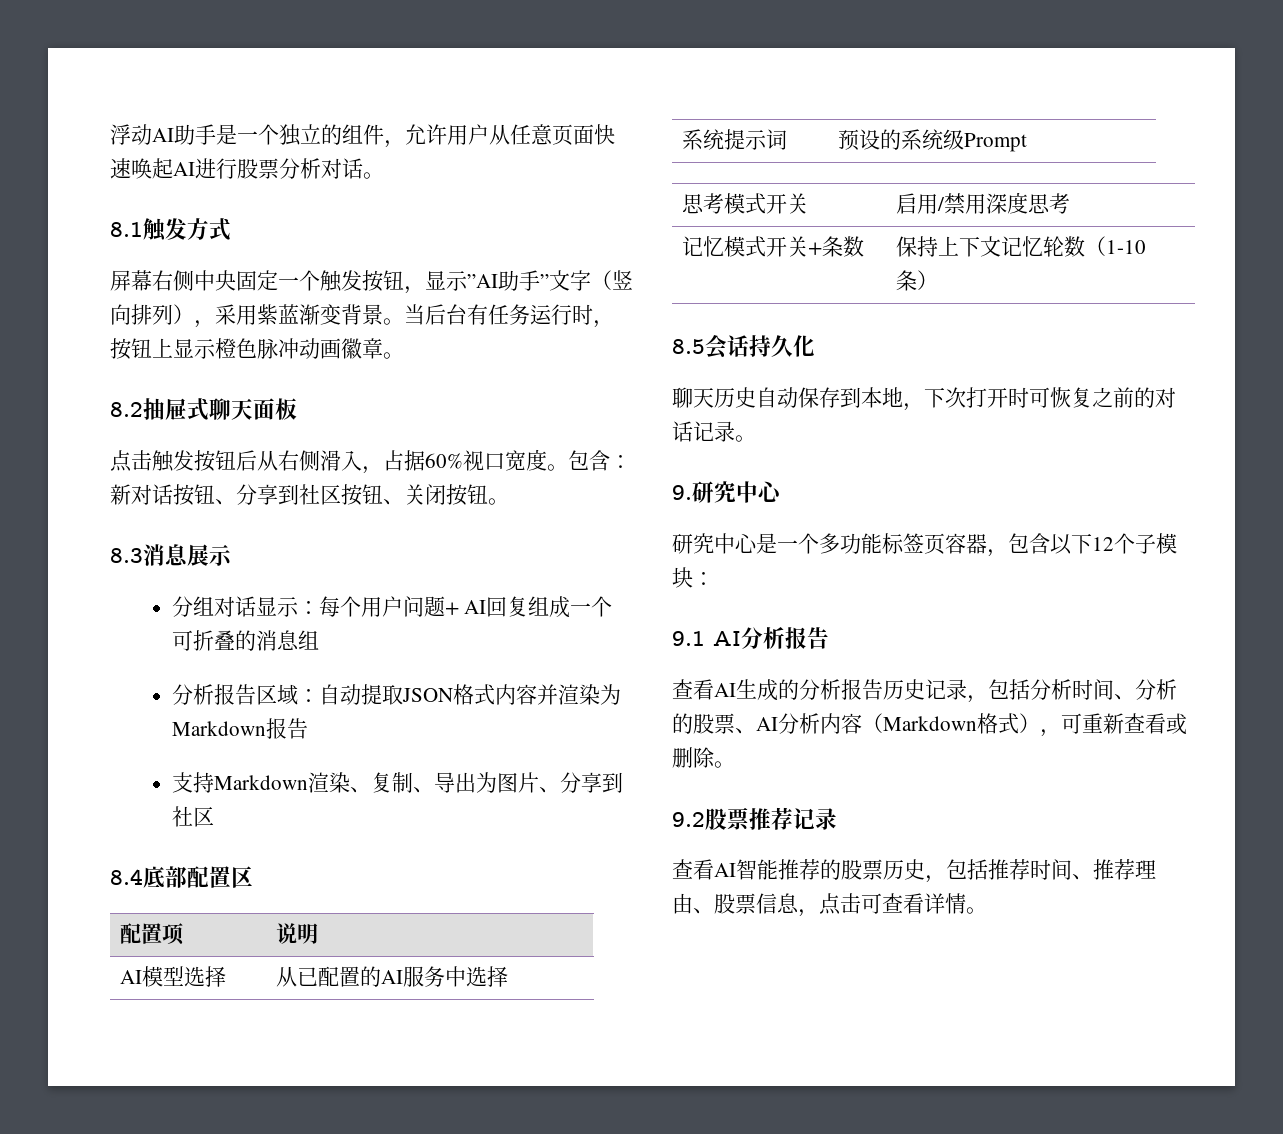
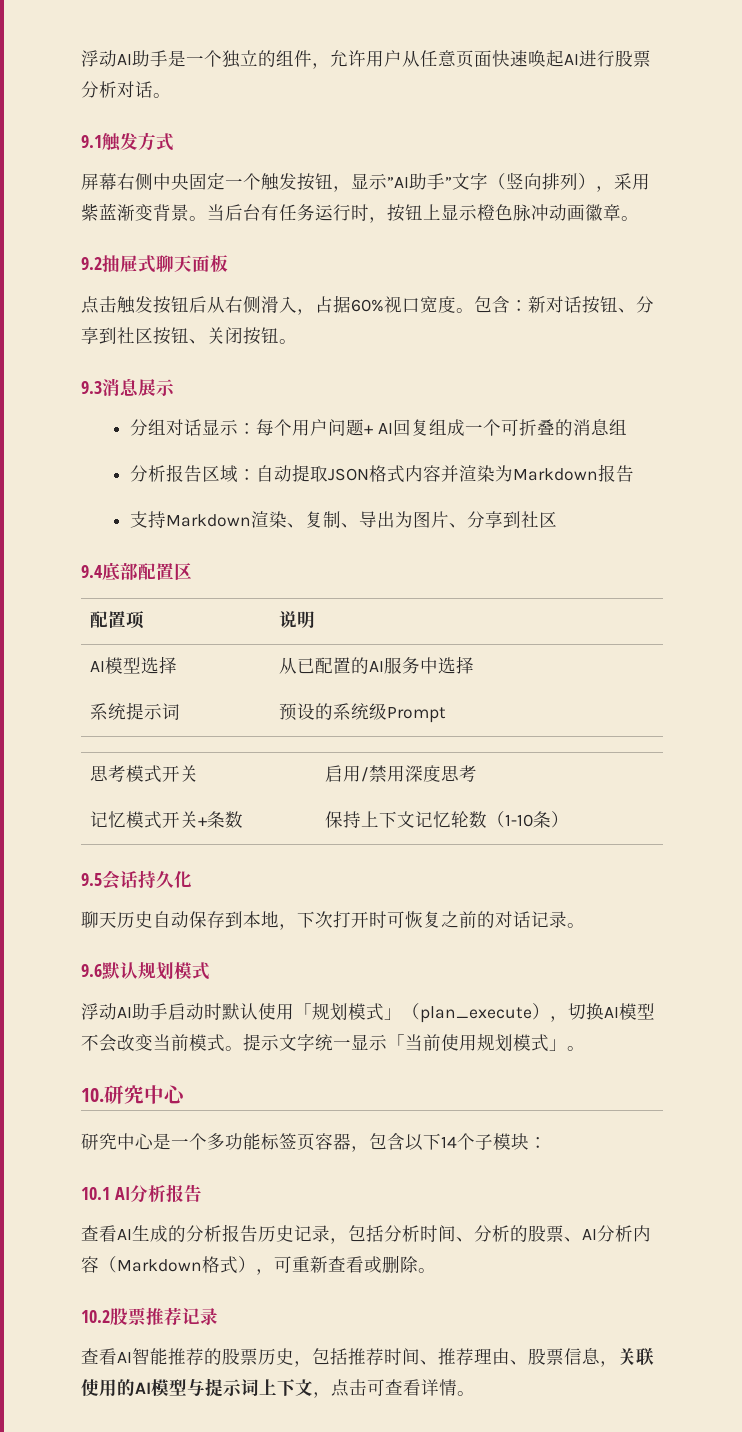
- 8.1触发方式
+ 9.1触发方式
- 8.2抽屉式聊天面板
+ 9.2抽屉式聊天面板
- 8.3消息展示
+ 9.3消息展示
- 8.4底部配置区
+ 9.4底部配置区
- 8.5会话持久化
+ 9.5会话持久化
- 9.研究中心
+ 9.6默认规划模式
+ 浮动AI助手启动时默认使用「规划模式」（plan_execute），切换AI模型不会改变当前模式。提示文字统一显示「当前使用规划模式」。
+ 10.研究中心
- 研究中心是一个多功能标签页容器，包含以下12个子模块：
+ 研究中心是一个多功能标签页容器，包含以下14个子模块：
- 9.1 AI分析报告
+ 10.1 AI分析报告
- 9.2股票推荐记录
+ 10.2股票推荐记录
- 查看AI智能推荐的股票历史，包括推荐时间、推荐理由、股票信息，点击可查看详情。
+ 查看AI智能推荐的股票历史，包括推荐时间、推荐理由、股票信息，关联使用的AI模型与提示词上下文，点击可查看详情。

